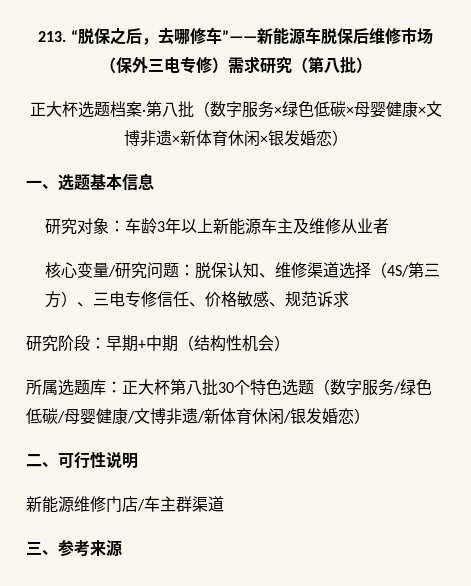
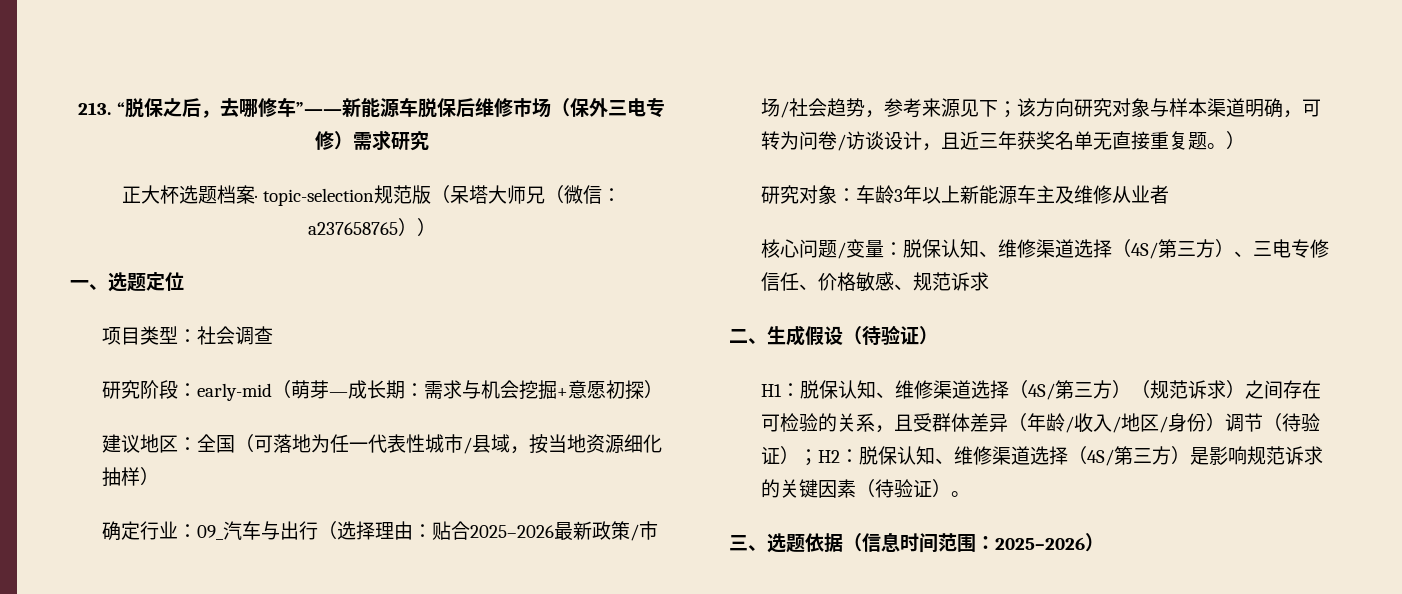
- 213. “脱保之后，去哪修车”——新能源车脱保后维修市场（保外三电专修）需求研究（第八批）
+ 213. “脱保之后，去哪修车”——新能源车脱保后维修市场（保外三电专修）需求研究
- 正大杯选题档案·第八批（数字服务×绿色低碳×母婴健康×文博非遗×新体育休闲×银发婚恋）
- 一、选题基本信息
+ 正大杯选题档案· topic-selection规范版（呆塔大师兄（微信：a237658765））
+ 一、选题定位
+ 项目类型：社会调查
+ 研究阶段：early-mid（萌芽—成长期：需求与机会挖掘+意愿初探）
+ 建议地区：全国（可落地为任一代表性城市/县域，按当地资源细化抽样）
+ 确定行业：09_汽车与出行（选择理由：贴合2025–2026最新政策/市场/社会趋势，参考来源见下；该方向研究对象与样本渠道明确，可转为问卷/访谈设计，且近三年获奖名单无直接重复题。）
- 核心变量/研究问题：脱保认知、维修渠道选择（4S/第三方）、三电专修信任、价格敏感、规范诉求
+ 核心问题/变量：脱保认知、维修渠道选择（4S/第三方）、三电专修信任、价格敏感、规范诉求
- 研究阶段：早期+中期（结构性机会）
- 所属选题库：正大杯第八批30个特色选题（数字服务/绿色低碳/母婴健康/文博非遗/新体育休闲/银发婚恋）
- 二、可行性说明
- 新能源维修门店/车主群渠道
- 三、参考来源
+ 二、生成假设（待验证）
+ H1：脱保认知、维修渠道选择（4S/第三方）（规范诉求）之间存在可检验的关系，且受群体差异（年龄/收入/地区/身份）调节（待验证）；H2：脱保认知、维修渠道选择（4S/第三方）是影响规范诉求的关键因素（待验证）。
+ 三、选题依据（信息时间范围：2025–2026）

